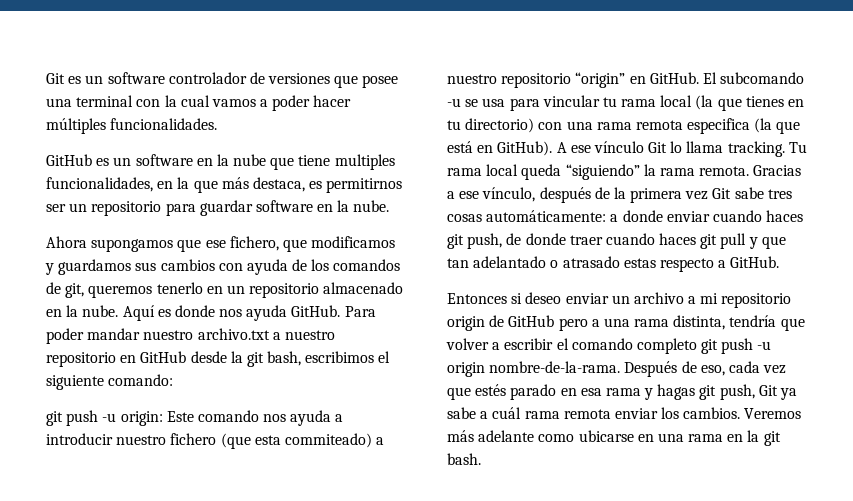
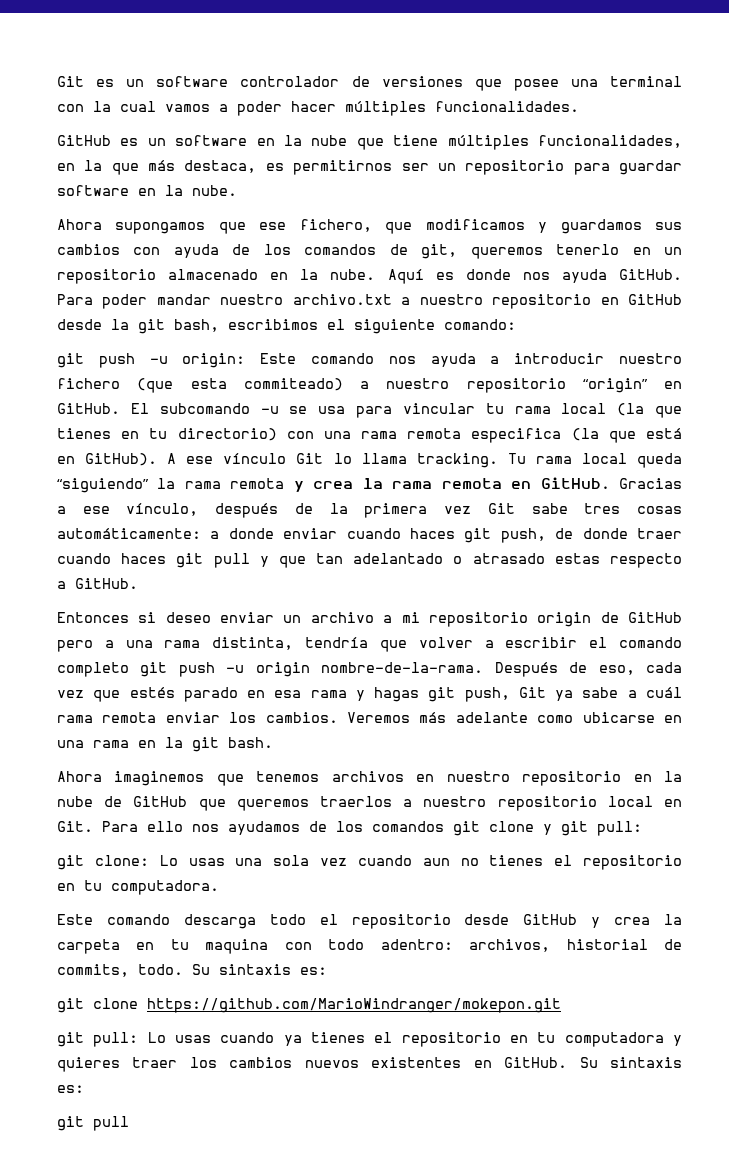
- GitHub es un software en la nube que tiene multiples funcionalidades, en la que más destaca, es permitirnos ser un repositorio para guardar software en la nube.
+ GitHub es un software en la nube que tiene múltiples funcionalidades, en la que más destaca, es permitirnos ser un repositorio para guardar software en la nube.
- Tu rama local queda “siguiendo” la rama remota.
+ Tu rama local queda “siguiendo” la rama remota y crea la rama remota en GitHub.
+ Ahora imaginemos que tenemos archivos en nuestro repositorio en la nube de GitHub que queremos traerlos a nuestro repositorio local en Git. Para ello nos ayudamos de los comandos git clone y git pull:
+ git clone: Lo usas una sola vez cuando aun no tienes el repositorio en tu computadora.
+ Este comando descarga todo el repositorio desde GitHub y crea la carpeta en tu maquina con todo adentro: archivos, historial de commits, todo. Su sintaxis es:
+ git clone https://github.com/MarioWindranger/mokepon.git
+ git pull: Lo usas cuando ya tienes el repositorio en tu computadora y quieres traer los cambios nuevos existentes en GitHub. Su sintaxis es:
+ git pull

